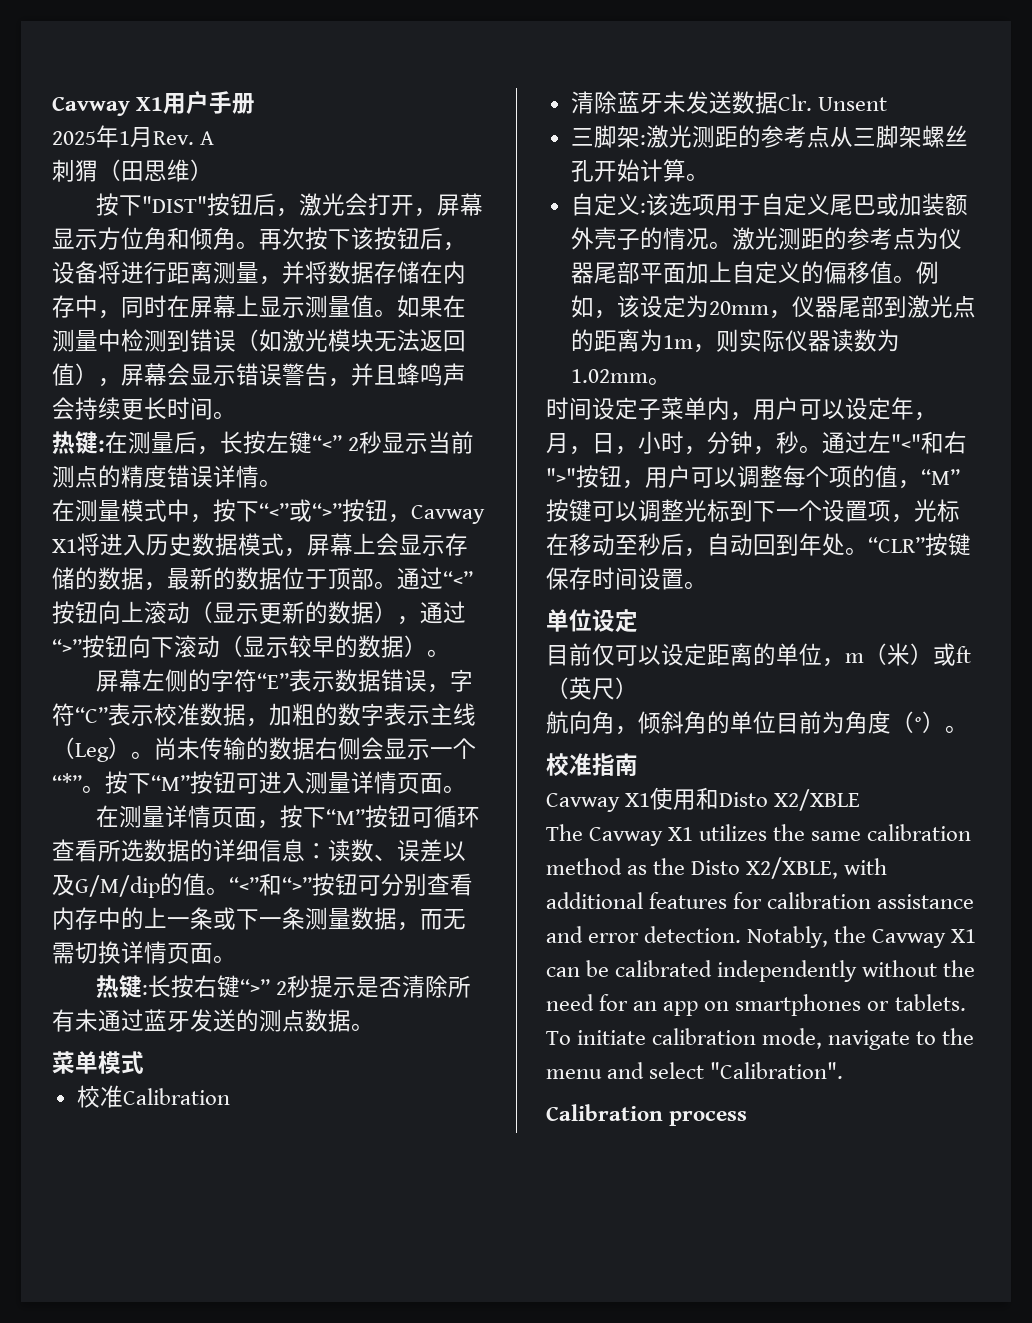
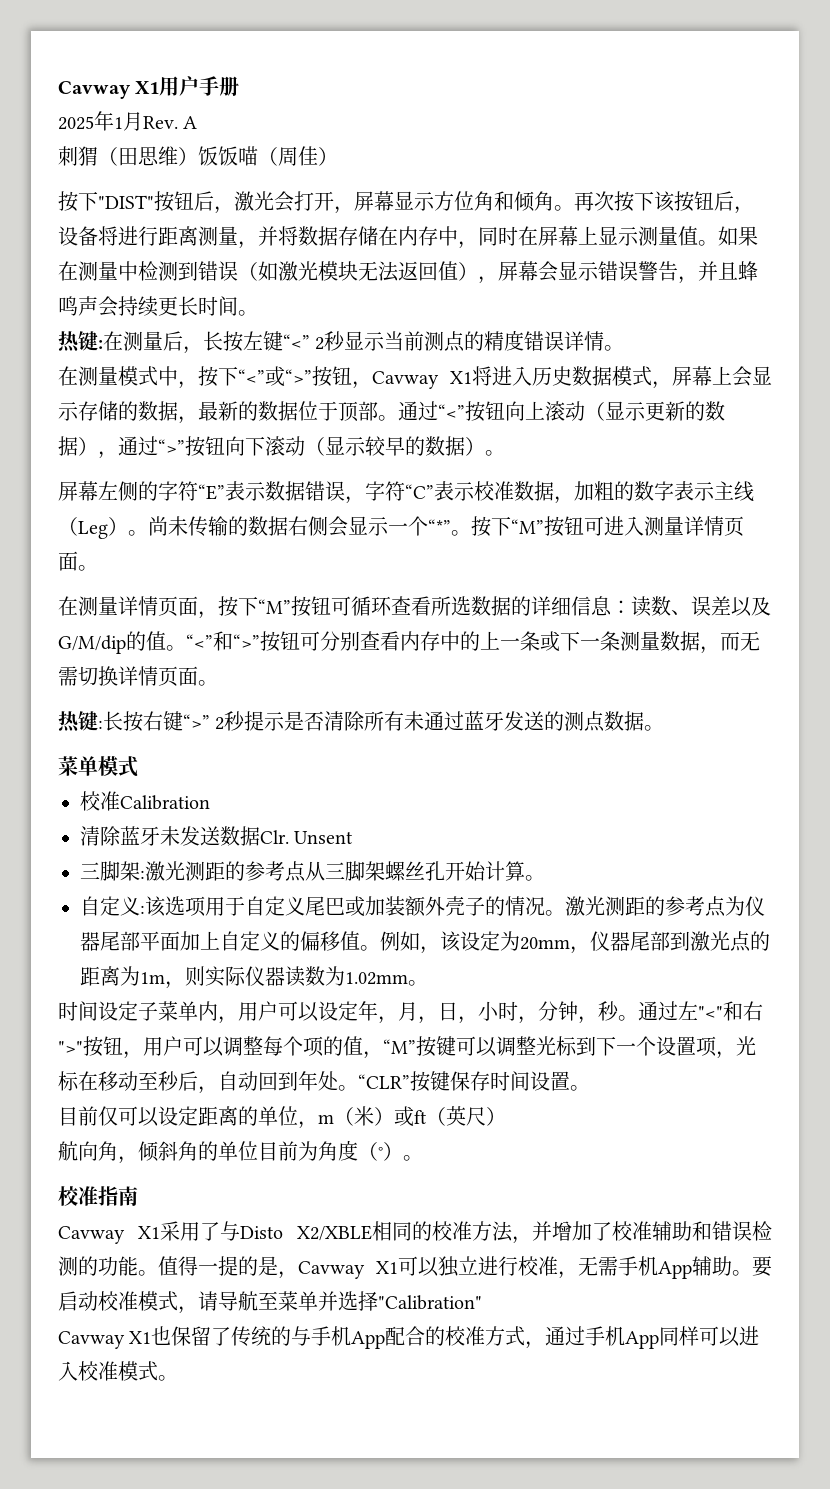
- 刺猬（田思维）
+ 刺猬（田思维）饭饭喵（周佳）
- 单位设定
- Cavway X1使用和Disto X2/XBLE
- The Cavway X1 utilizes the same calibration method as the Disto X2/XBLE, with additional features for calibration assistance and error detection. Notably, the Cavway X1 can be calibrated independently without the need for an app on smartphones or tablets. To initiate calibration mode, navigate to the menu and select "Calibration".
- Calibration process
+ Cavway X1采用了与Disto X2/XBLE相同的校准方法，并增加了校准辅助和错误检测的功能。值得一提的是，Cavway X1可以独立进行校准，无需手机App辅助。要启动校准模式，请导航至菜单并选择"Calibration"
+ Cavway X1也保留了传统的与手机App配合的校准方式，通过手机App同样可以进入校准模式。

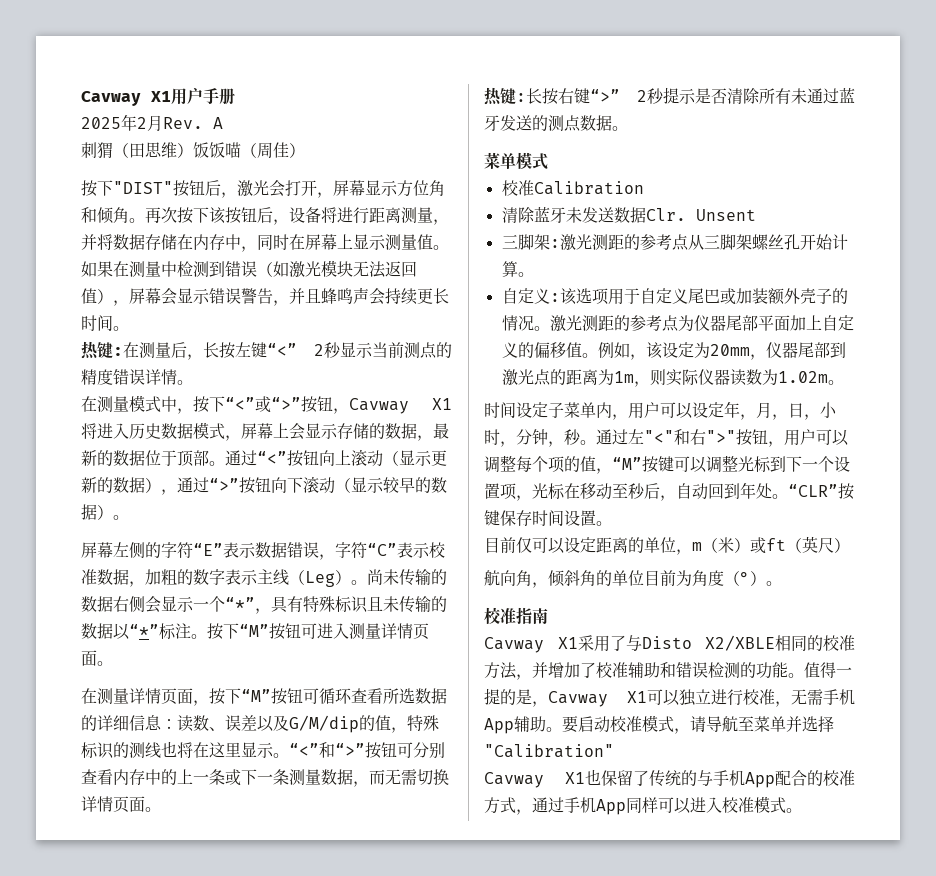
- 2025年1月Rev. A
+ 2025年2月Rev. A
- 尚未传输的数据右侧会显示一个“*”。
+ 尚未传输的数据右侧会显示一个“*”，具有特殊标识且未传输的数据以“*”标注。
- 在测量详情页面，按下“M”按钮可循环查看所选数据的详细信息：读数、误差以及G/M/dip的值。
+ 在测量详情页面，按下“M”按钮可循环查看所选数据的详细信息：读数、误差以及G/M/dip的值，特殊标识的测线也将在这里显示。
- 例如，该设定为20mm，仪器尾部到激光点的距离为1m，则实际仪器读数为1.02mm。
+ 例如，该设定为20mm，仪器尾部到激光点的距离为1m，则实际仪器读数为1.02m。

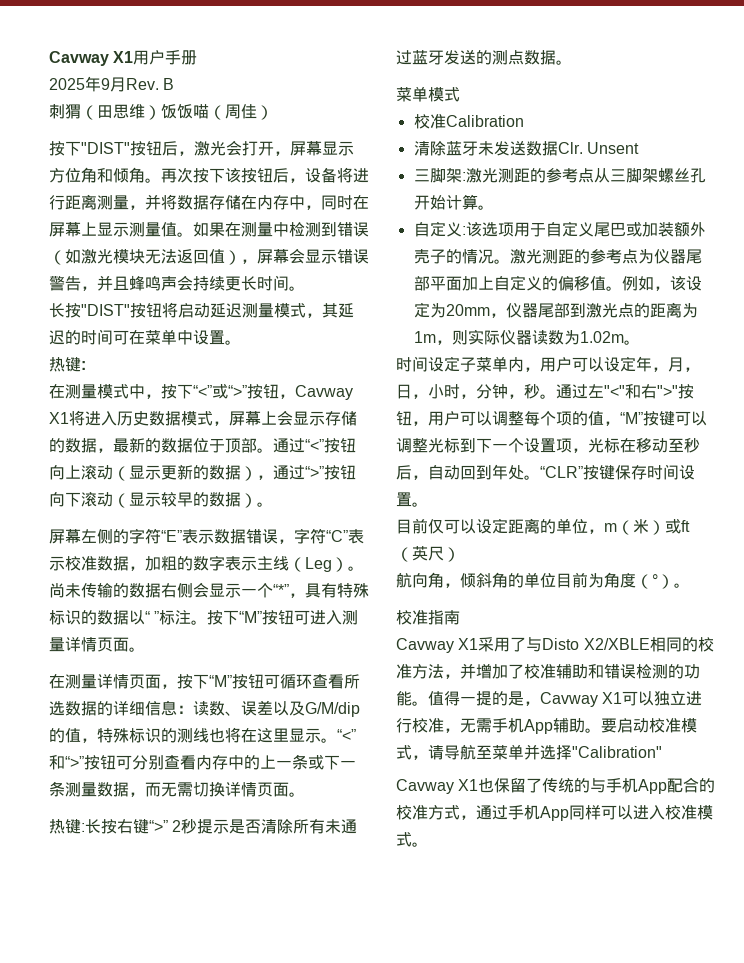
- 2025年2月Rev. A
+ 2025年9月Rev. B
- 热键:在测量后，长按左键“<” 2秒显示当前测点的精度错误详情。
+ 长按"DIST"按钮将启动延迟测量模式，其延迟的时间可在菜单中设置。
+ 热键:
- 尚未传输的数据右侧会显示一个“*”，具有特殊标识且未传输的数据以“*”标注。
+ 尚未传输的数据右侧会显示一个“*”，具有特殊标识的数据以“ ”标注。

